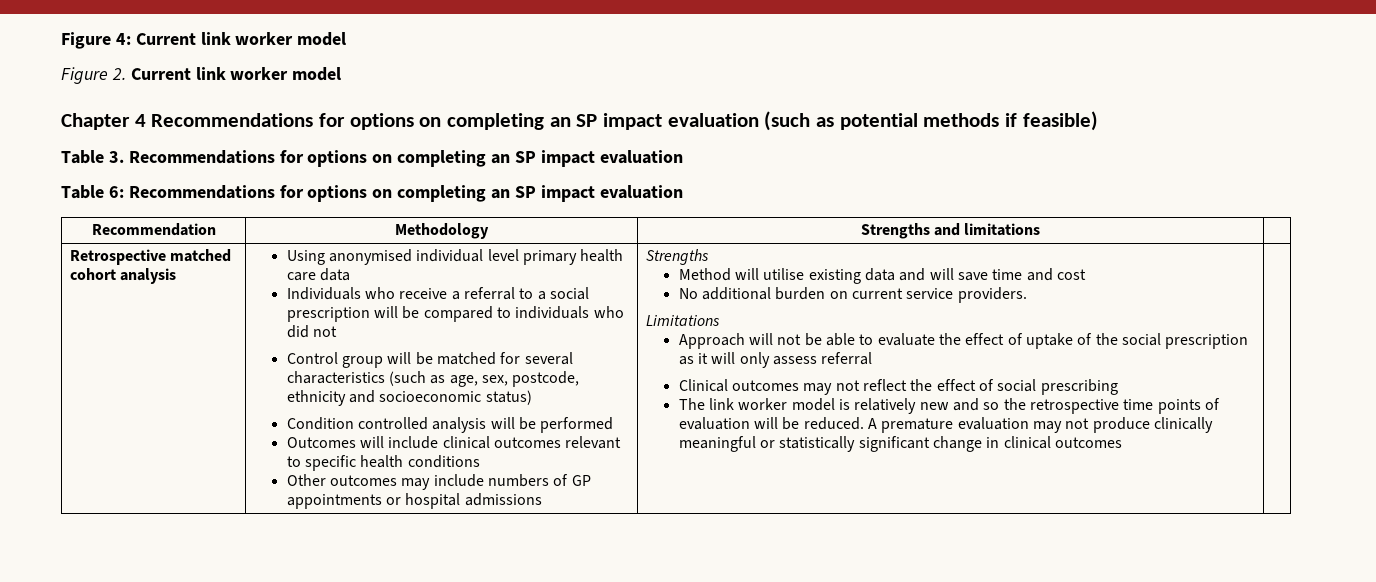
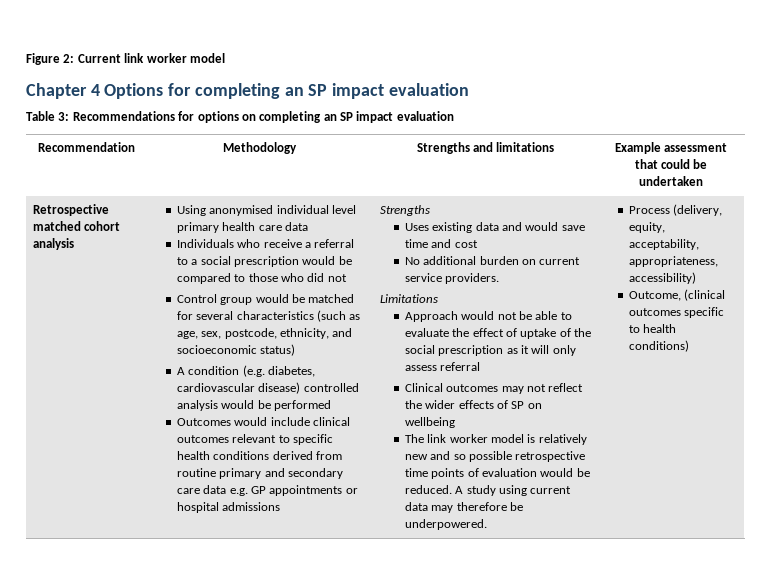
- Figure 4: Current link worker model
- Figure 2. Current link worker model
+ Figure 2: Current link worker model
- Chapter 4 Recommendations for options on completing an SP impact evaluation (such as potential methods if feasible)
- Table 3. Recommendations for options on completing an SP impact evaluation
+ Chapter 4 Options for completing an SP impact evaluation
- Table 6: Recommendations for options on completing an SP impact evaluation
+ Table 3: Recommendations for options on completing an SP impact evaluation
- Recommendation | Methodology | Strengths and limitations |
+ Recommendation | Methodology | Strengths and limitations | Example assessment that could be undertaken
- Individuals who receive a referral to a social prescription will be compared to individuals who did not
+ Individuals who receive a referral to a social prescription would be compared to those who did not
- Control group will be matched for several characteristics (such as age, sex, postcode, ethnicity and socioeconomic status)
+ Control group would be matched for several characteristics (such as age, sex, postcode, ethnicity, and socioeconomic status)
- Condition controlled analysis will be performed
+ A condition (e.g. diabetes, cardiovascular disease) controlled analysis would be performed
- Outcomes will include clinical outcomes relevant to specific health conditions
- Other outcomes may include numbers of GP appointments or hospital admissions
+ Outcomes would include clinical outcomes relevant to specific health conditions derived from routine primary and secondary care data e.g. GP appointments or hospital admissions
- Method will utilise existing data and will save time and cost
+ Uses existing data and would save time and cost
- Approach will not be able to evaluate the effect of uptake of the social prescription as it will only assess referral
+ Approach would not be able to evaluate the effect of uptake of the social prescription as it will only assess referral
- Clinical outcomes may not reflect the effect of social prescribing
+ Clinical outcomes may not reflect the wider effects of SP on wellbeing
- The link worker model is relatively new and so the retrospective time points of evaluation will be reduced.
+ The link worker model is relatively new and so possible retrospective time points of evaluation would be reduced.
- A premature evaluation may not produce clinically meaningful or statistically significant change in clinical outcomes
+ A study using current data may therefore be underpowered. | Process (delivery, equity, acceptability, appropriateness, accessibility)
+ Outcome, (clinical outcomes specific to health conditions)

